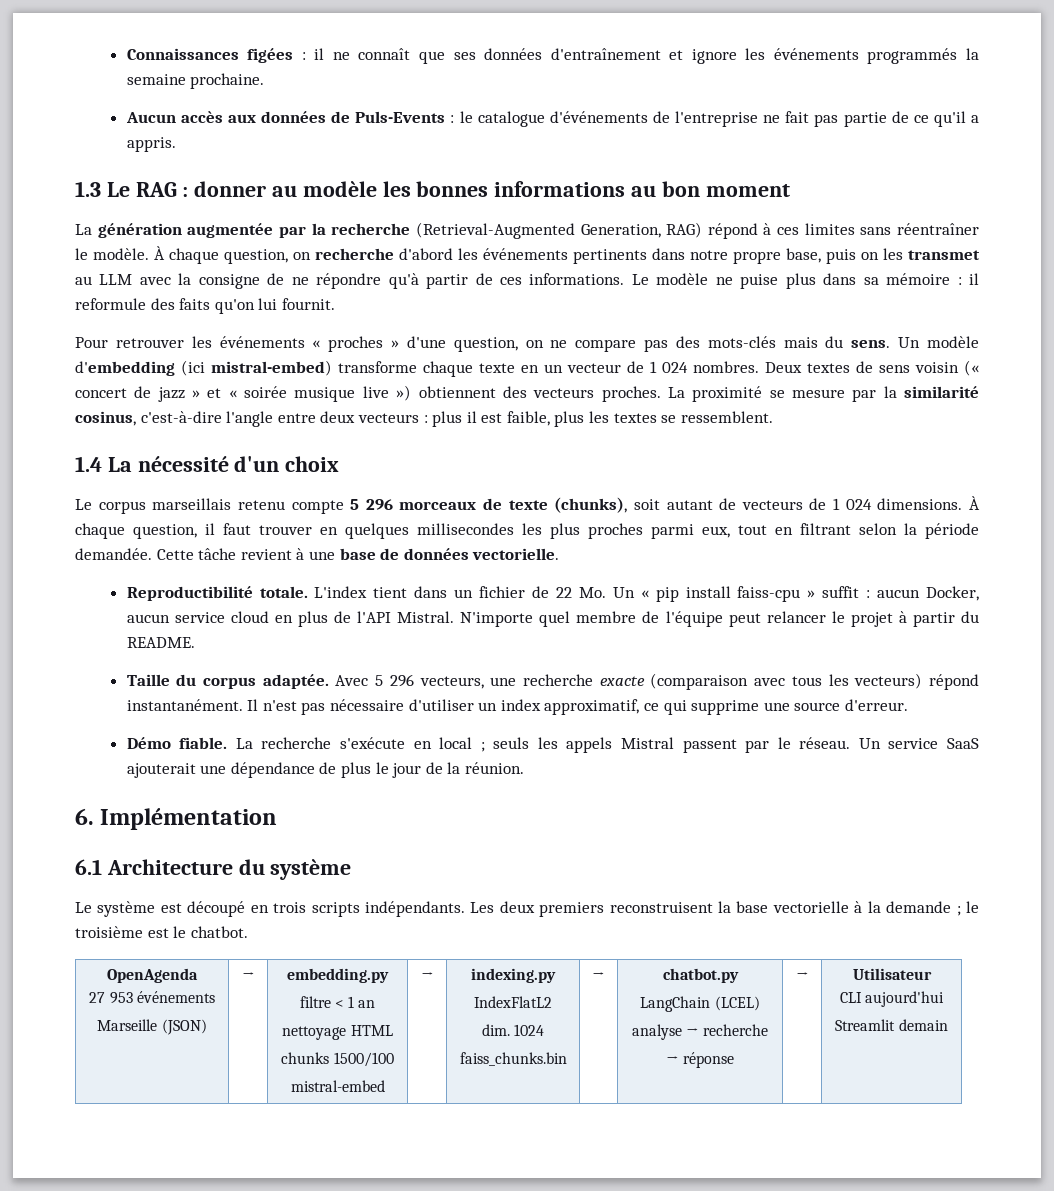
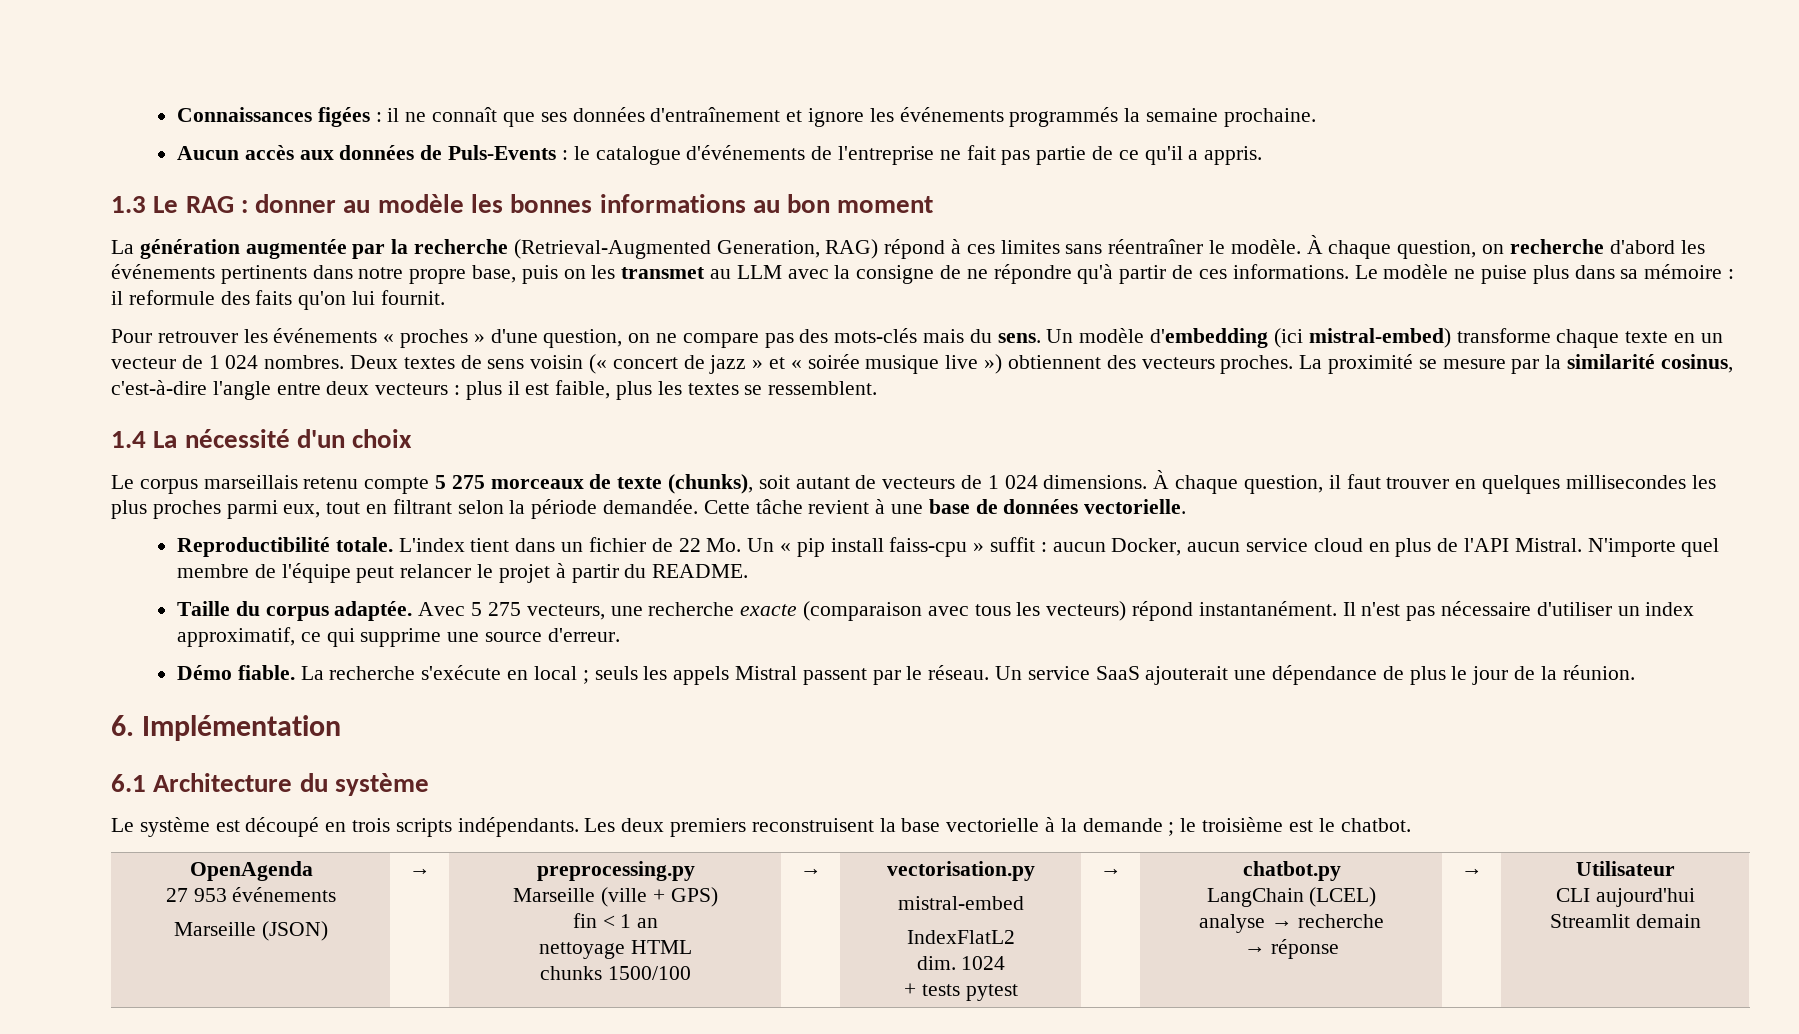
- Le corpus marseillais retenu compte 5 296 morceaux de texte (chunks), soit autant de vecteurs de 1 024 dimensions.
+ Le corpus marseillais retenu compte 5 275 morceaux de texte (chunks), soit autant de vecteurs de 1 024 dimensions.
- Avec 5 296 vecteurs, une recherche exacte (comparaison avec tous les vecteurs) répond instantanément.
+ Avec 5 275 vecteurs, une recherche exacte (comparaison avec tous les vecteurs) répond instantanément.
- embedding.py
- filtre < 1 an
+ preprocessing.py
+ Marseille (ville + GPS)
+ fin < 1 an
- mistral-embed | → | indexing.py
+ → | vectorisation.py
+ mistral-embed
- faiss_chunks.bin
+ + tests pytest

